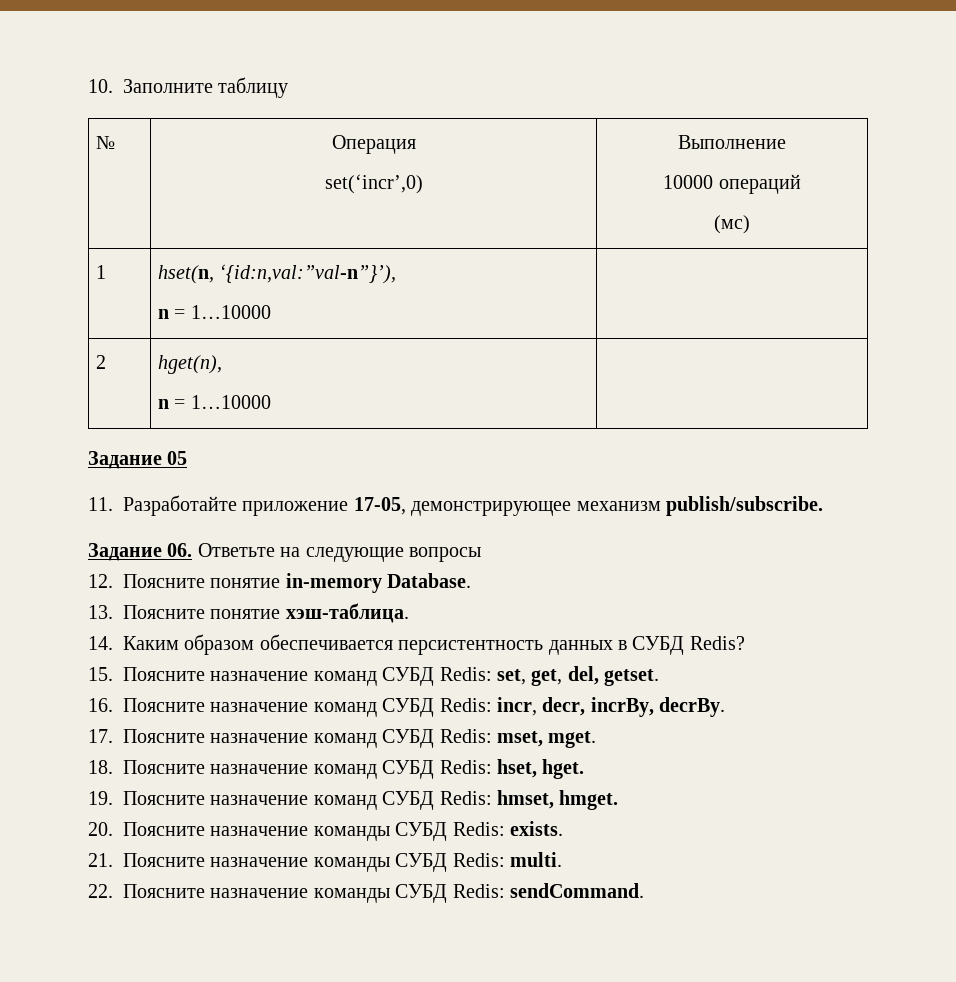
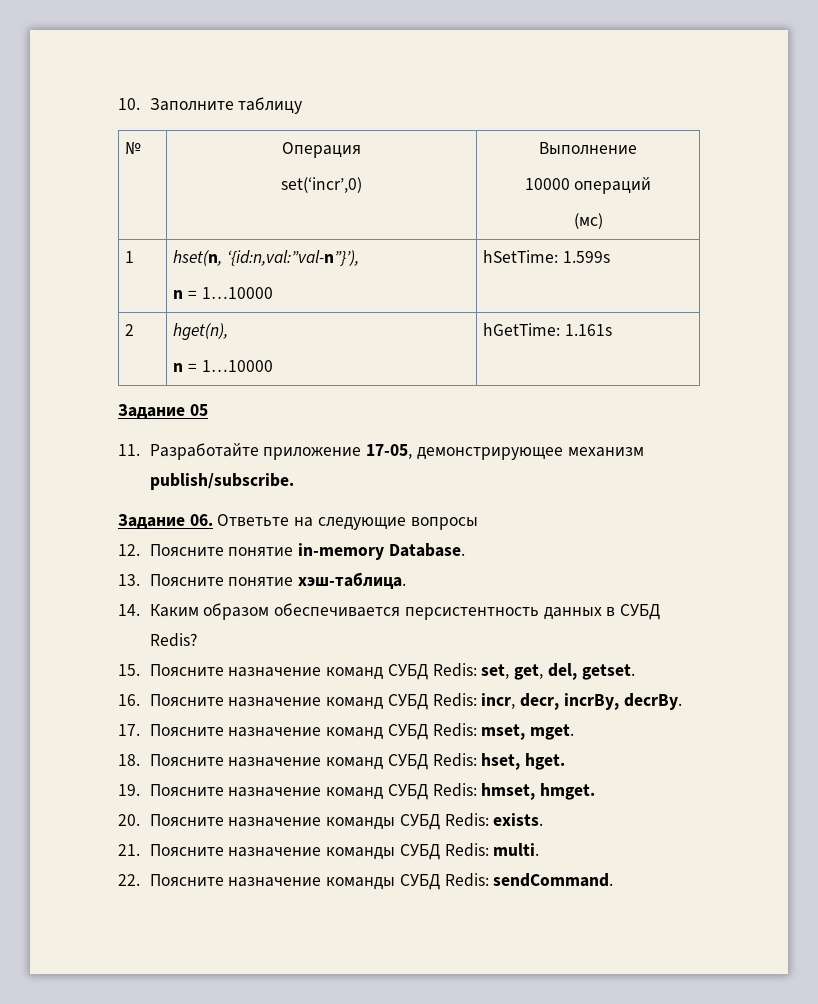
  1 | hset(n, ‘{id:n,val:”val-n”}’),
- n = 1…10000 |
+ n = 1…10000 | hSetTime: 1.599s
  2 | hget(n),
- n = 1…10000 |
+ n = 1…10000 | hGetTime: 1.161s

